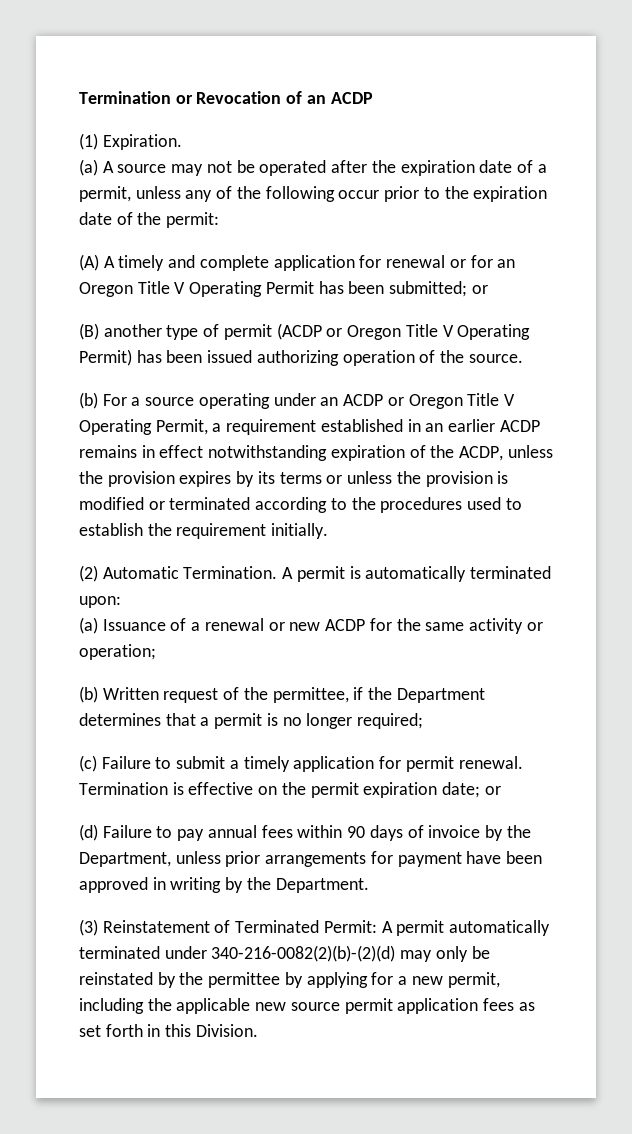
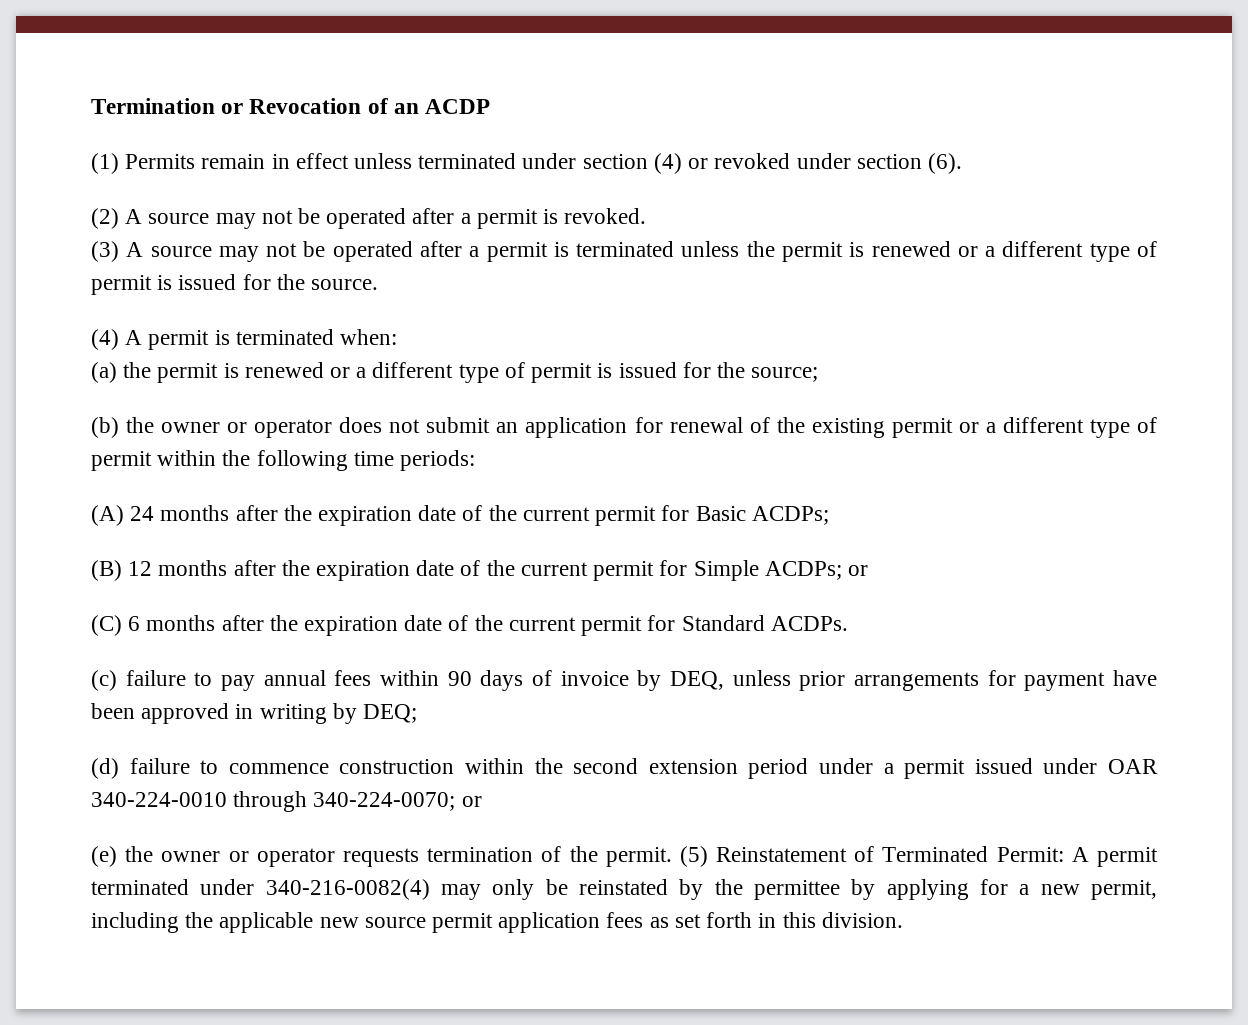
- (1) Expiration.
- (a) A source may not be operated after the expiration date of a permit, unless any of the following occur prior to the expiration date of the permit:
- (A) A timely and complete application for renewal or for an Oregon Title V Operating Permit has been submitted; or
- (B) another type of permit (ACDP or Oregon Title V Operating Permit) has been issued authorizing operation of the source.
- (b) For a source operating under an ACDP or Oregon Title V Operating Permit, a requirement established in an earlier ACDP remains in effect notwithstanding expiration of the ACDP, unless the provision expires by its terms or unless the provision is modified or terminated according to the procedures used to establish the requirement initially.
- (2) Automatic Termination. A permit is automatically terminated upon:
- (a) Issuance of a renewal or new ACDP for the same activity or operation;
- (b) Written request of the permittee, if the Department determines that a permit is no longer required;
- (c) Failure to submit a timely application for permit renewal. Termination is effective on the permit expiration date; or
- (d) Failure to pay annual fees within 90 days of invoice by the Department, unless prior arrangements for payment have been approved in writing by the Department.
- (3) Reinstatement of Terminated Permit: A permit automatically terminated under 340-216-0082(2)(b)-(2)(d) may only be reinstated by the permittee by applying for a new permit, including the applicable new source permit application fees as set forth in this Division.
+ (1) Permits remain in effect unless terminated under section (4) or revoked under section (6).
+ (2) A source may not be operated after a permit is revoked.
+ (3) A source may not be operated after a permit is terminated unless the permit is renewed or a different type of permit is issued for the source.
+ (4) A permit is terminated when:
+ (a) the permit is renewed or a different type of permit is issued for the source;
+ (b) the owner or operator does not submit an application for renewal of the existing permit or a different type of permit within the following time periods:
+ (A) 24 months after the expiration date of the current permit for Basic ACDPs;
+ (B) 12 months after the expiration date of the current permit for Simple ACDPs; or
+ (C) 6 months after the expiration date of the current permit for Standard ACDPs.
+ (c) failure to pay annual fees within 90 days of invoice by DEQ, unless prior arrangements for payment have been approved in writing by DEQ;
+ (d) failure to commence construction within the second extension period under a permit issued under OAR 340-224-0010 through 340-224-0070; or
+ (e) the owner or operator requests termination of the permit. (5) Reinstatement of Terminated Permit: A permit terminated under 340-216-0082(4) may only be reinstated by the permittee by applying for a new permit, including the applicable new source permit application fees as set forth in this division.

